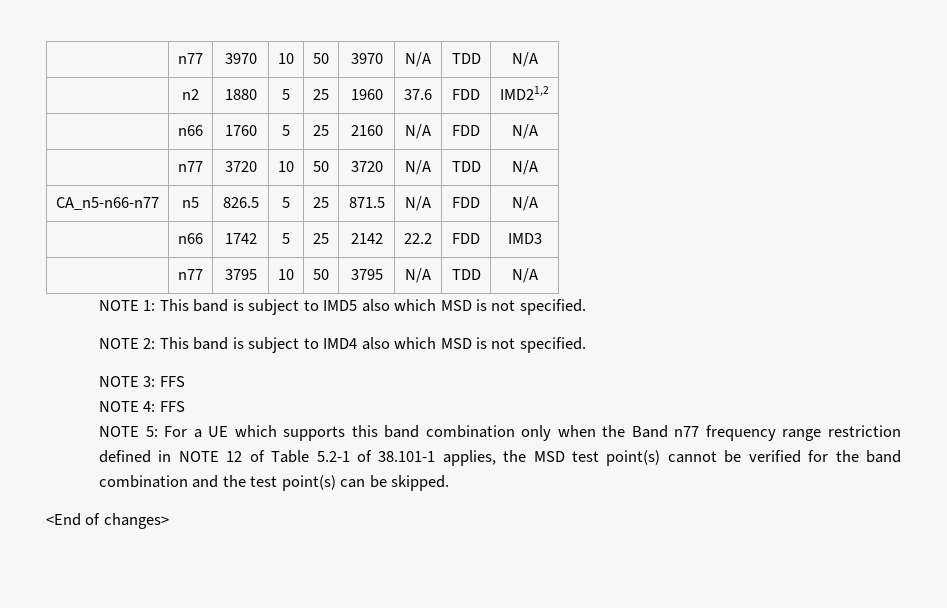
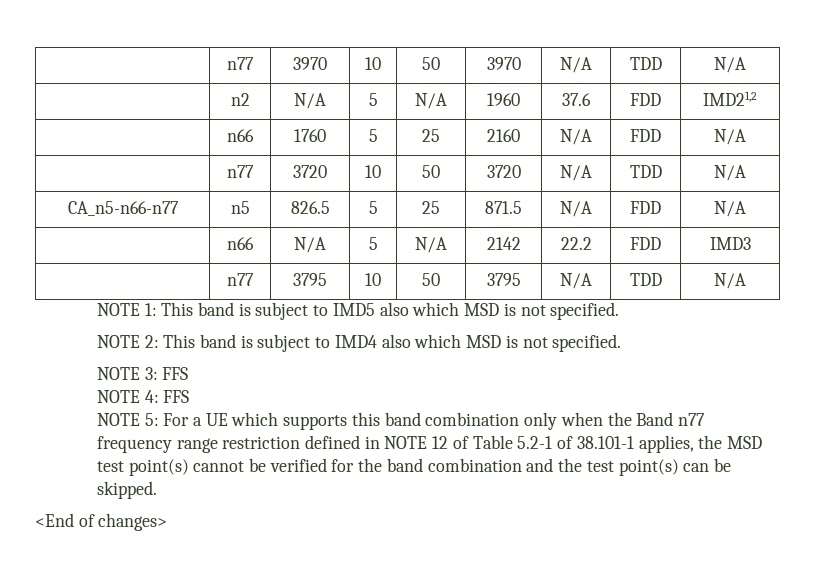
- | n2 | 1880 | 5 | 25 | 1960 | 37.6 | FDD | IMD21,2
+ | n2 | N/A | 5 | N/A | 1960 | 37.6 | FDD | IMD21,2
- | n66 | 1742 | 5 | 25 | 2142 | 22.2 | FDD | IMD3
+ | n66 | N/A | 5 | N/A | 2142 | 22.2 | FDD | IMD3

